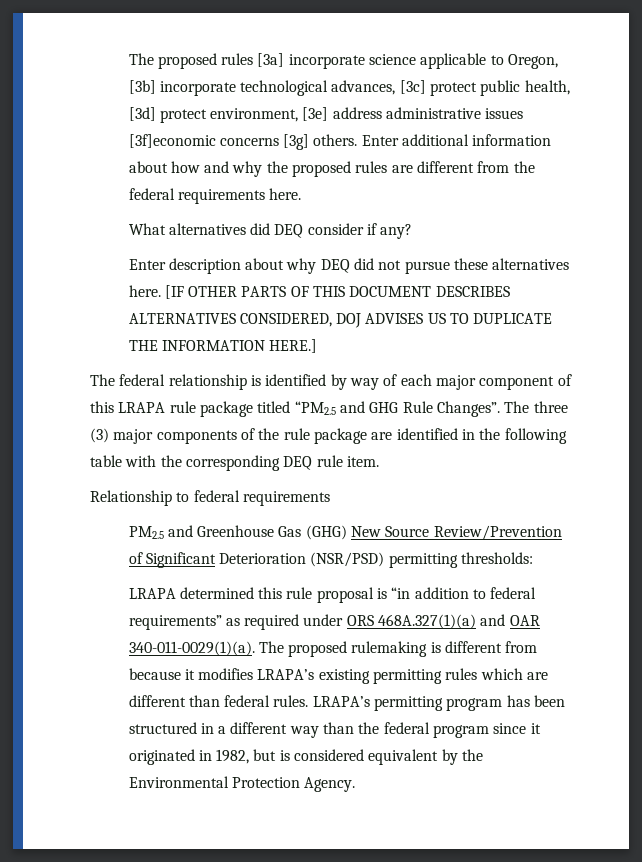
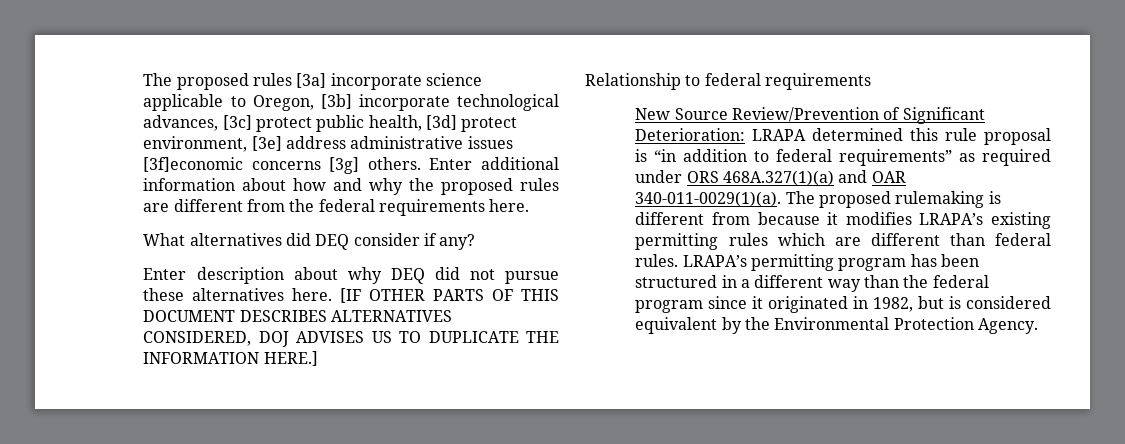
- The federal relationship is identified by way of each major component of this LRAPA rule package titled “PM2.5 and GHG Rule Changes”. The three (3) major components of the rule package are identified in the following table with the corresponding DEQ rule item.
- PM2.5 and Greenhouse Gas (GHG) New Source Review/Prevention of Significant Deterioration (NSR/PSD) permitting thresholds:
- LRAPA determined this rule proposal is “in addition to federal requirements” as required under ORS 468A.327(1)(a) and OAR 340-011-0029(1)(a).
+ New Source Review/Prevention of Significant Deterioration: LRAPA determined this rule proposal is “in addition to federal requirements” as required under ORS 468A.327(1)(a) and OAR 340-011-0029(1)(a).

